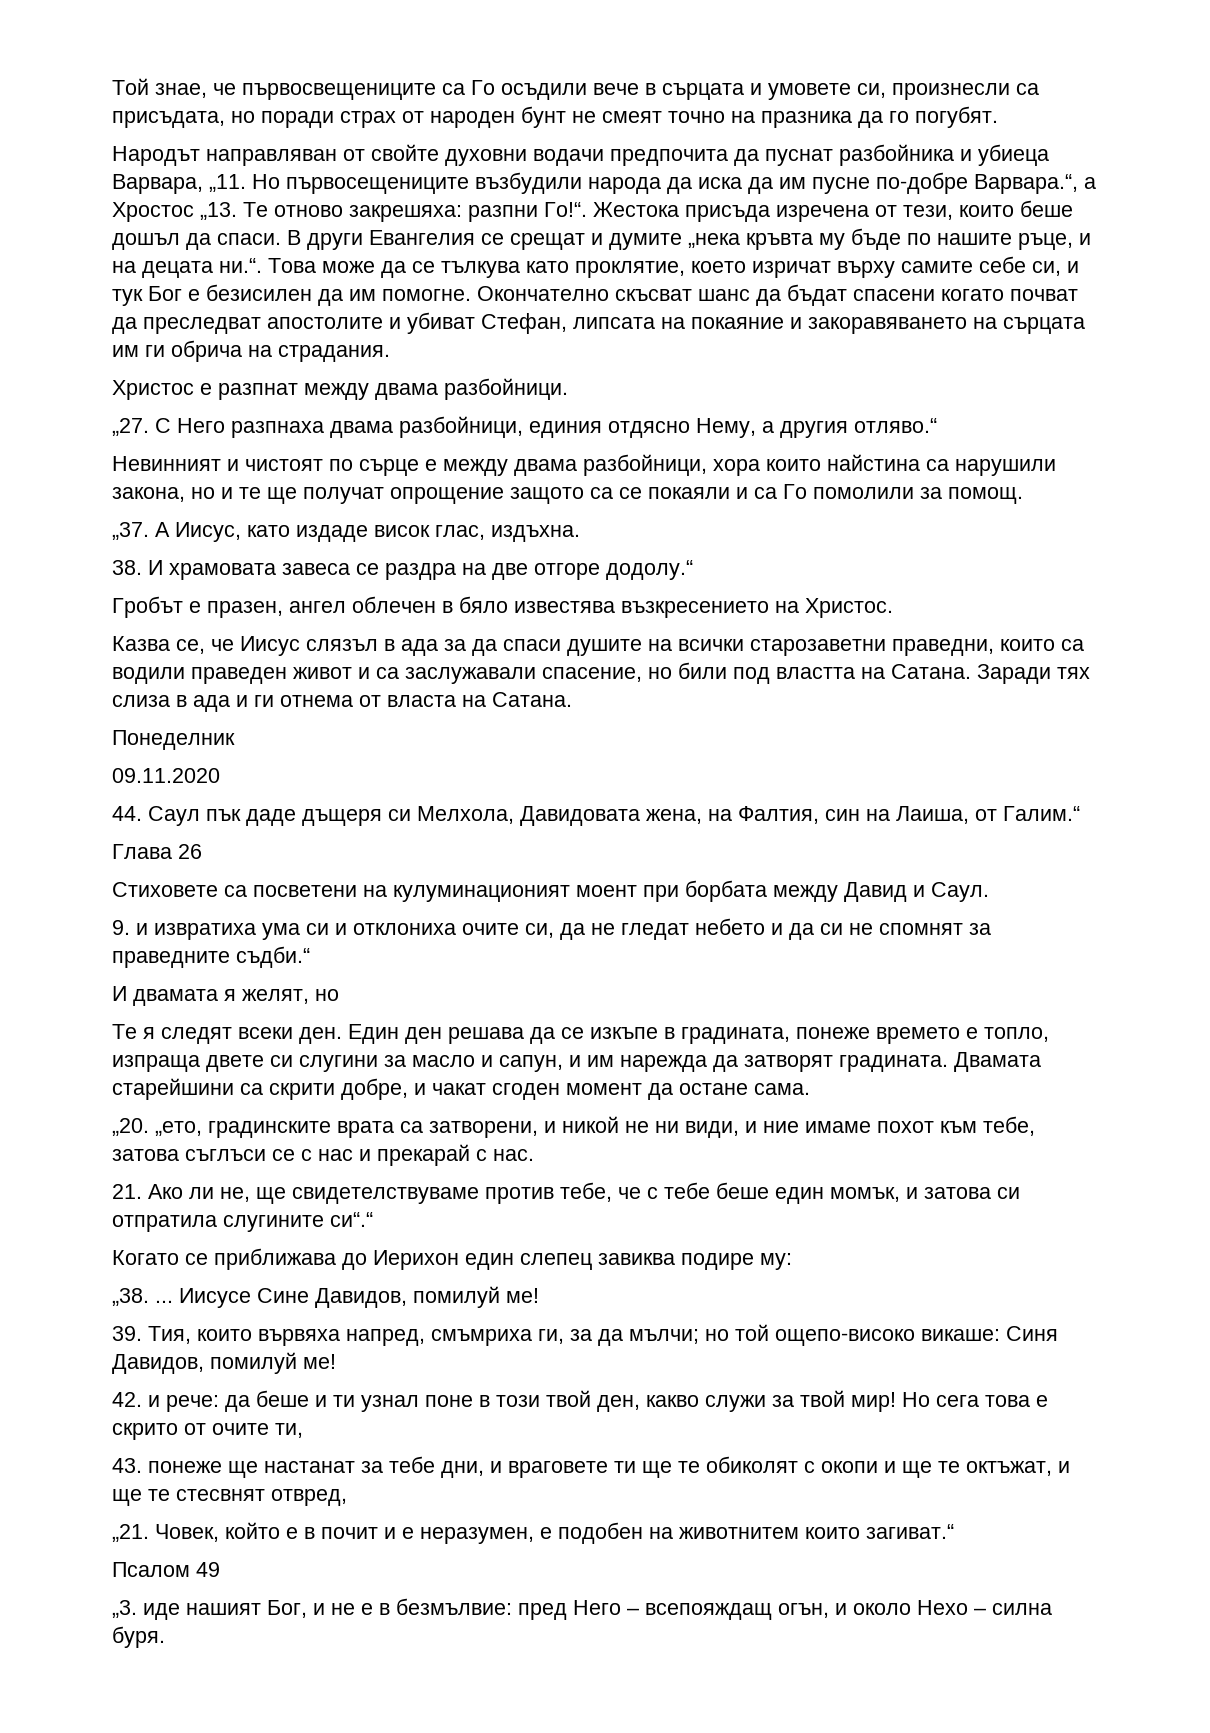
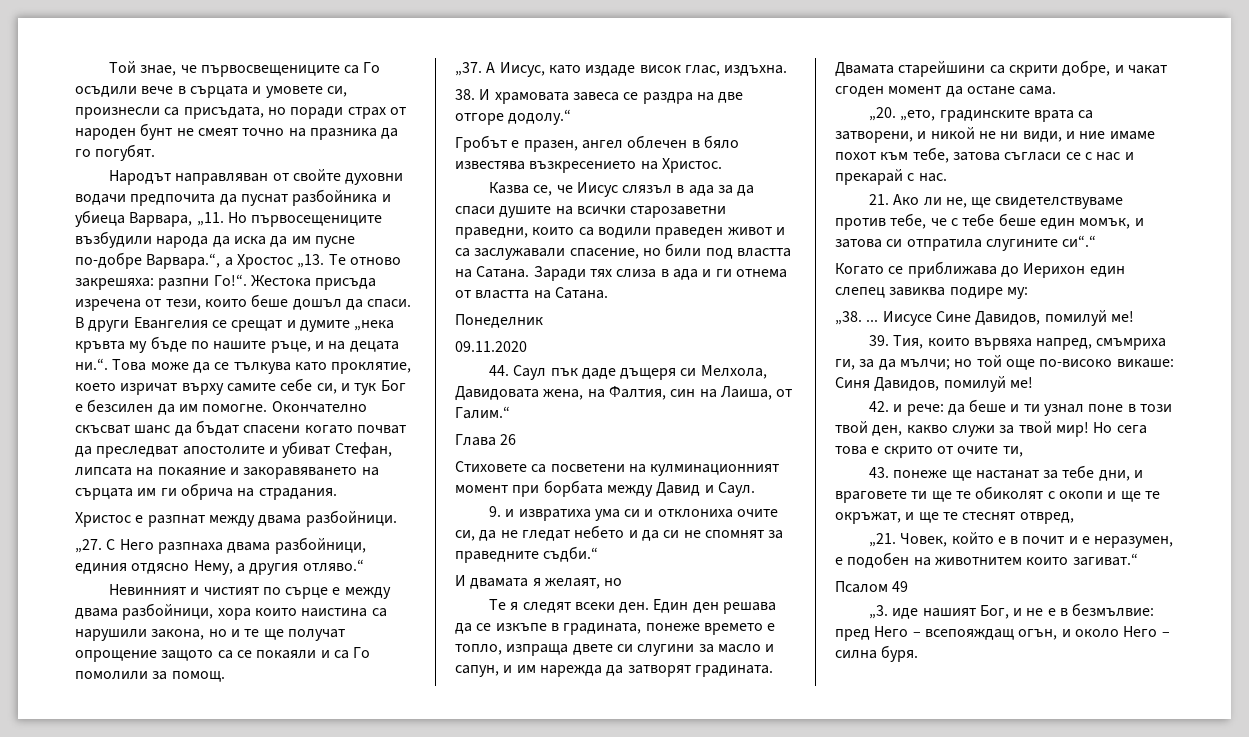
- В други Евангелия се срещат и думите „нека кръвта му бъде по нашите ръце, и на децата ни.“. Това може да се тълкува като проклятие, което изричат върху самите себе си, и тук Бог е безисилен да им помогне.
+ В други Евангелия се срещат и думите „нека кръвта му бъде по нашите ръце, и на децата ни.“. Това може да се тълкува като проклятие, което изричат върху самите себе си, и тук Бог е безсилен да им помогне.
- Невинният и чистоят по сърце е между двама разбойници, хора които найстина са нарушили закона, но и те ще получат опрощение защото са се покаяли и са Го помолили за помощ.
+ Невинният и чистият по сърце е между двама разбойници, хора които наистина са нарушили закона, но и те ще получат опрощение защото са се покаяли и са Го помолили за помощ.
- Заради тях слиза в ада и ги отнема от власта на Сатана.
+ Заради тях слиза в ада и ги отнема от властта на Сатана.
- Стиховете са посветени на кулуминационият моент при борбата между Давид и Саул.
+ Стиховете са посветени на кулминационният момент при борбата между Давид и Саул.
- И двамата я желят, но
+ И двамата я желаят, но
- „ето, градинските врата са затворени, и никой не ни види, и ние имаме похот към тебе, затова съглъси се с нас и прекарай с нас.
+ „ето, градинските врата са затворени, и никой не ни види, и ние имаме похот към тебе, затова съгласи се с нас и прекарай с нас.
- 39. Тия, които вървяха напред, смъмриха ги, за да мълчи; но той ощепо-високо викаше: Синя Давидов, помилуй ме!
+ 39. Тия, които вървяха напред, смъмриха ги, за да мълчи; но той още по-високо викаше: Синя Давидов, помилуй ме!
- 43. понеже ще настанат за тебе дни, и враговете ти ще те обиколят с окопи и ще те октъжат, и ще те стесвнят отвред,
+ 43. понеже ще настанат за тебе дни, и враговете ти ще те обиколят с окопи и ще те окръжат, и ще те стеснят отвред,
- „3. иде нашият Бог, и не е в безмълвие: пред Него – всепояждащ огън, и около Нехо – силна буря.
+ „3. иде нашият Бог, и не е в безмълвие: пред Него – всепояждащ огън, и около Него – силна буря.

